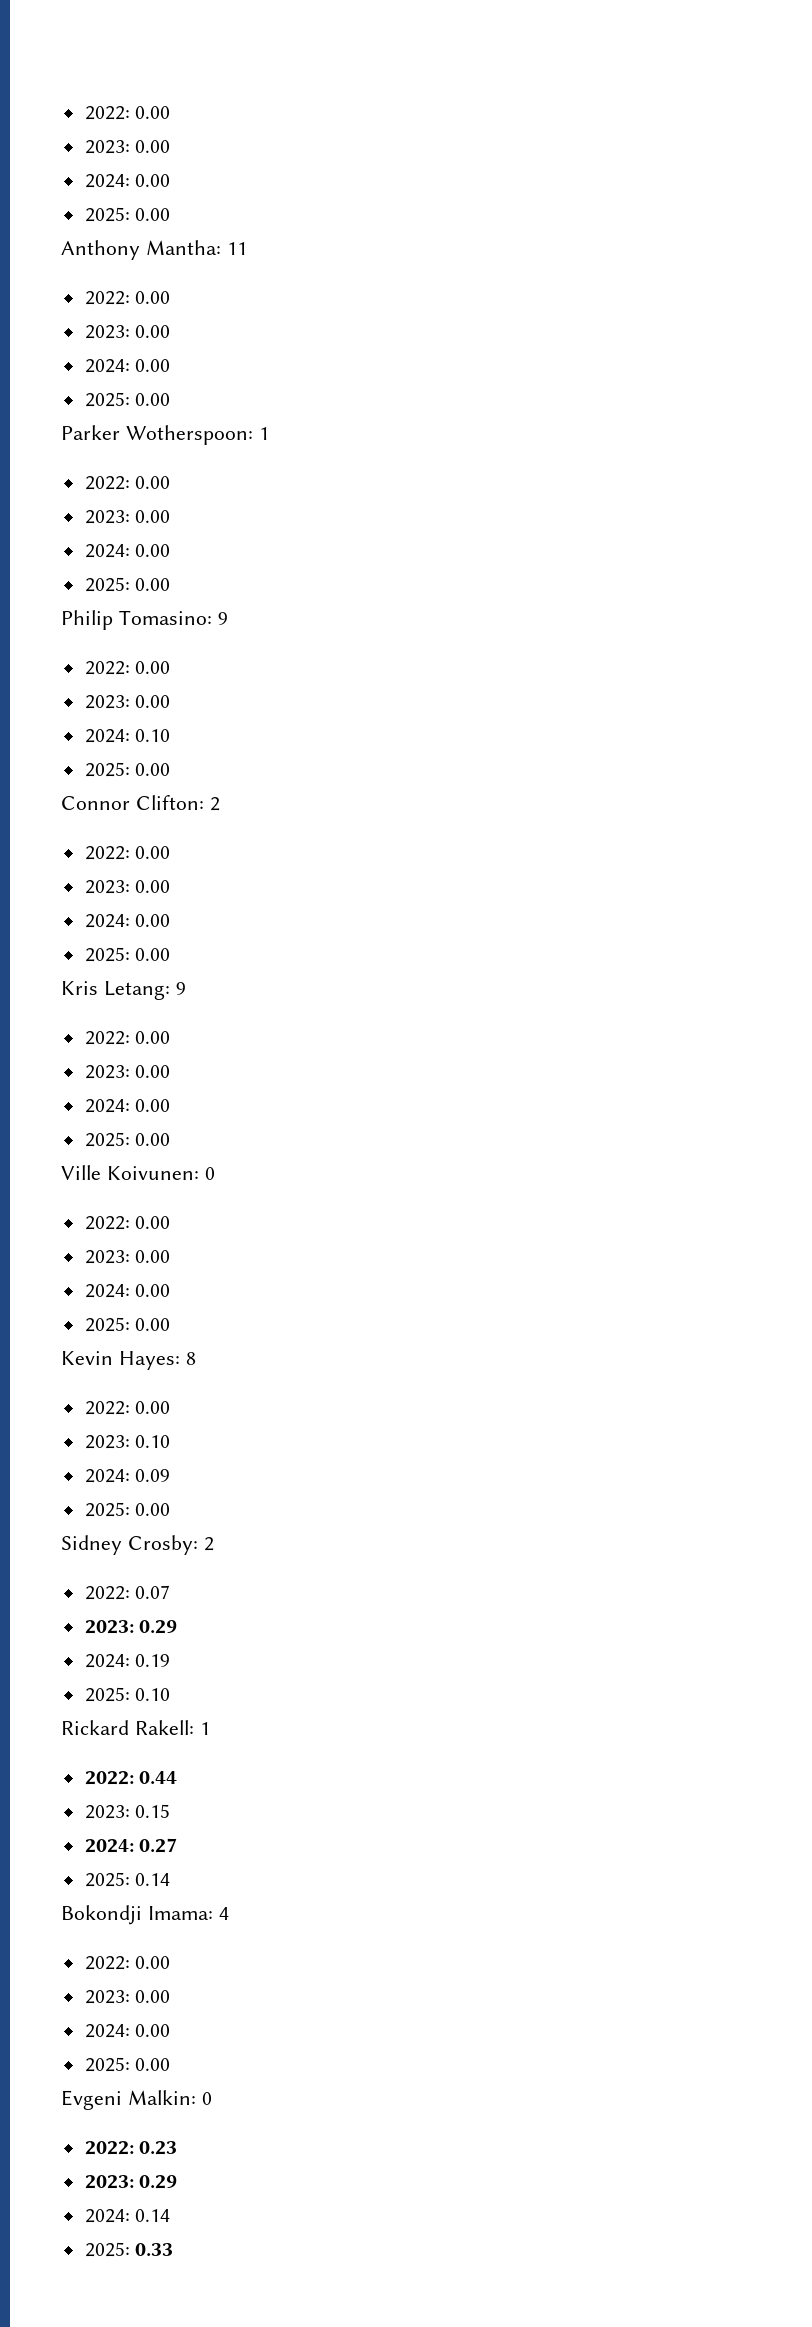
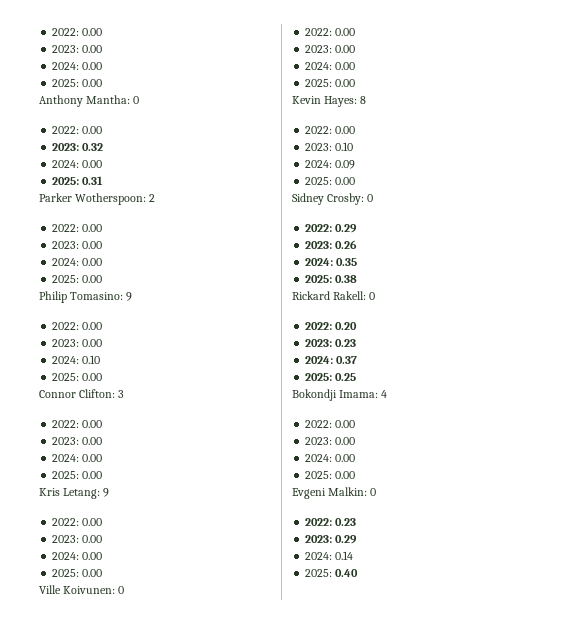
- Anthony Mantha: 11
+ Anthony Mantha: 0
  2022: 0.00
- 2023: 0.00
+ 2023: 0.32
  2024: 0.00
- 2025: 0.00
+ 2025: 0.31
- Parker Wotherspoon: 1
+ Parker Wotherspoon: 2
- Connor Clifton: 2
+ Connor Clifton: 3
- Sidney Crosby: 2
- 2022: 0.07
- 2023: 0.29
- 2024: 0.19
- 2025: 0.10
+ Sidney Crosby: 0
+ 2022: 0.29
+ 2023: 0.26
+ 2024: 0.35
+ 2025: 0.38
- Rickard Rakell: 1
- 2022: 0.44
- 2023: 0.15
- 2024: 0.27
- 2025: 0.14
+ Rickard Rakell: 0
+ 2022: 0.20
+ 2023: 0.23
+ 2024: 0.37
+ 2025: 0.25
- 2025: 0.33
+ 2025: 0.40

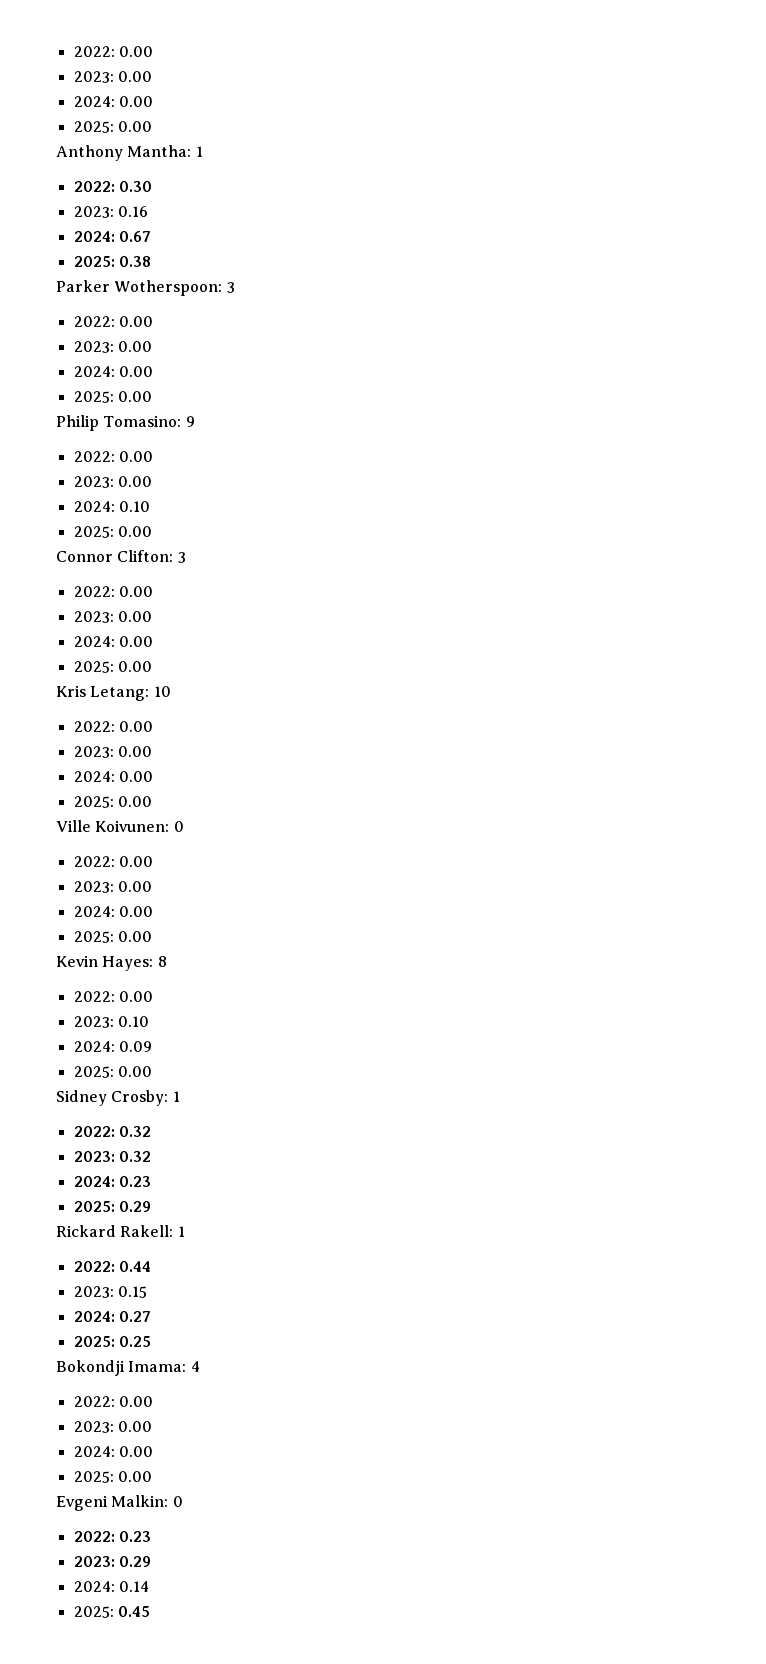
- Anthony Mantha: 0
- 2022: 0.00
- 2023: 0.32
- 2024: 0.00
- 2025: 0.31
+ Anthony Mantha: 1
+ 2022: 0.30
+ 2023: 0.16
+ 2024: 0.67
+ 2025: 0.38
- Parker Wotherspoon: 2
+ Parker Wotherspoon: 3
- Kris Letang: 9
+ Kris Letang: 10
- Sidney Crosby: 0
- 2022: 0.29
- 2023: 0.26
- 2024: 0.35
- 2025: 0.38
+ Sidney Crosby: 1
+ 2022: 0.32
+ 2023: 0.32
+ 2024: 0.23
+ 2025: 0.29
- Rickard Rakell: 0
- 2022: 0.20
- 2023: 0.23
- 2024: 0.37
+ Rickard Rakell: 1
+ 2022: 0.44
+ 2023: 0.15
+ 2024: 0.27
- 2025: 0.40
+ 2025: 0.45

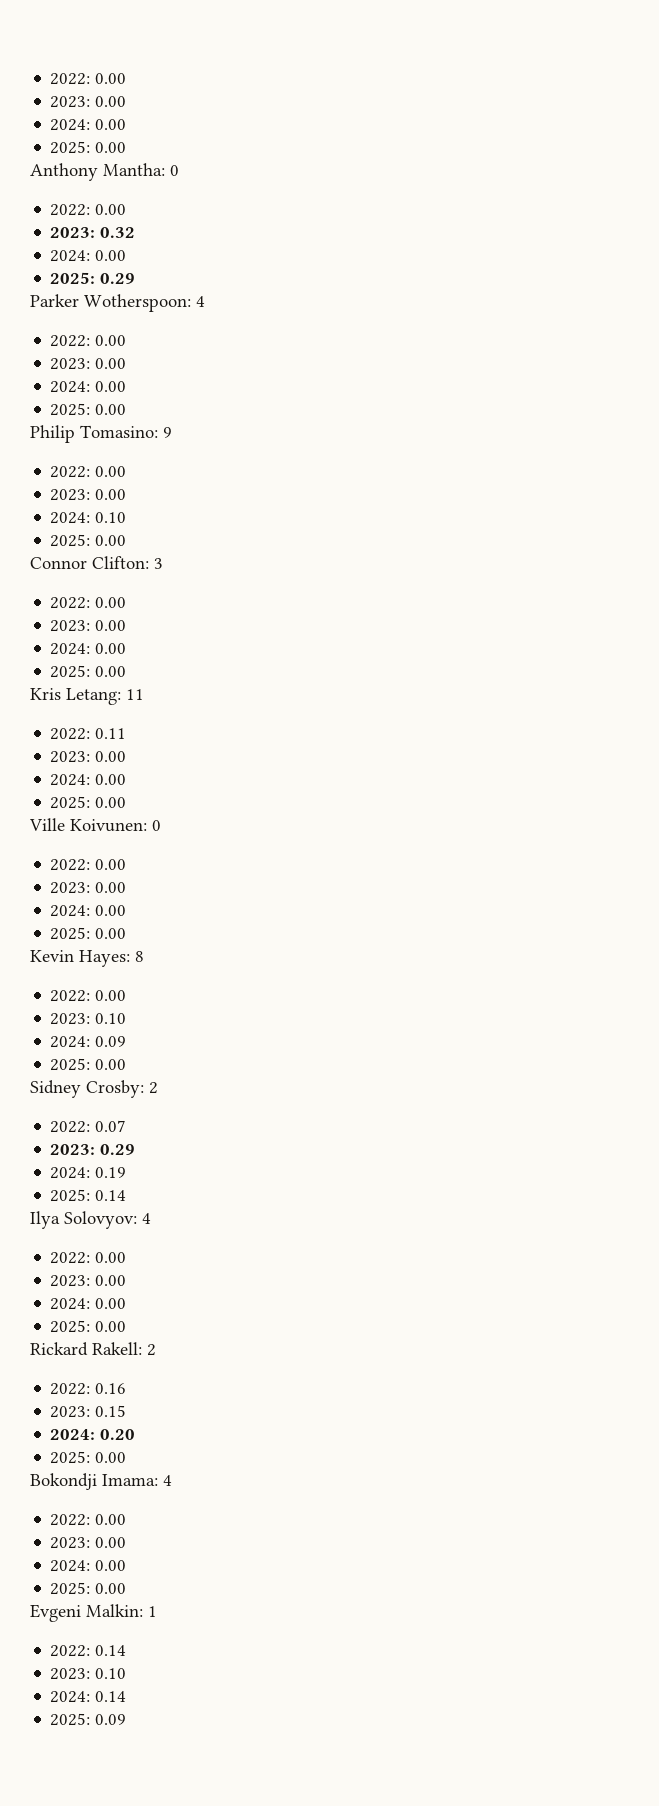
- Anthony Mantha: 1
- 2022: 0.30
- 2023: 0.16
- 2024: 0.67
- 2025: 0.38
+ Anthony Mantha: 0
+ 2022: 0.00
+ 2023: 0.32
+ 2024: 0.00
+ 2025: 0.29
- Parker Wotherspoon: 3
+ Parker Wotherspoon: 4
- Kris Letang: 10
- 2022: 0.00
+ Kris Letang: 11
+ 2022: 0.11
- Sidney Crosby: 1
- 2022: 0.32
- 2023: 0.32
- 2024: 0.23
- 2025: 0.29
+ Sidney Crosby: 2
+ 2022: 0.07
+ 2023: 0.29
+ 2024: 0.19
+ 2025: 0.14
+ Ilya Solovyov: 4
+ 2022: 0.00
+ 2023: 0.00
+ 2024: 0.00
+ 2025: 0.00
- Rickard Rakell: 1
- 2022: 0.44
+ Rickard Rakell: 2
+ 2022: 0.16
- 2024: 0.27
- 2025: 0.25
+ 2024: 0.20
+ 2025: 0.00
- Evgeni Malkin: 0
- 2022: 0.23
- 2023: 0.29
+ Evgeni Malkin: 1
+ 2022: 0.14
+ 2023: 0.10
- 2025: 0.45
+ 2025: 0.09

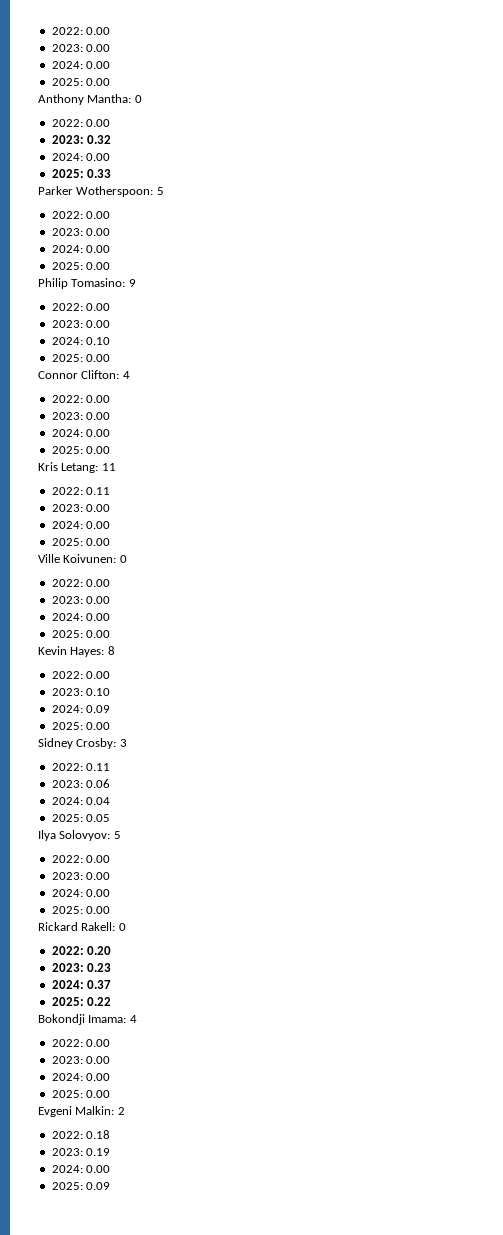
- 2025: 0.29
+ 2025: 0.33
- Parker Wotherspoon: 4
+ Parker Wotherspoon: 5
- Connor Clifton: 3
+ Connor Clifton: 4
- Sidney Crosby: 2
- 2022: 0.07
- 2023: 0.29
- 2024: 0.19
- 2025: 0.14
+ Sidney Crosby: 3
+ 2022: 0.11
+ 2023: 0.06
+ 2024: 0.04
+ 2025: 0.05
- Ilya Solovyov: 4
+ Ilya Solovyov: 5
- Rickard Rakell: 2
- 2022: 0.16
- 2023: 0.15
- 2024: 0.20
- 2025: 0.00
+ Rickard Rakell: 0
+ 2022: 0.20
+ 2023: 0.23
+ 2024: 0.37
+ 2025: 0.22
- Evgeni Malkin: 1
- 2022: 0.14
- 2023: 0.10
- 2024: 0.14
+ Evgeni Malkin: 2
+ 2022: 0.18
+ 2023: 0.19
+ 2024: 0.00

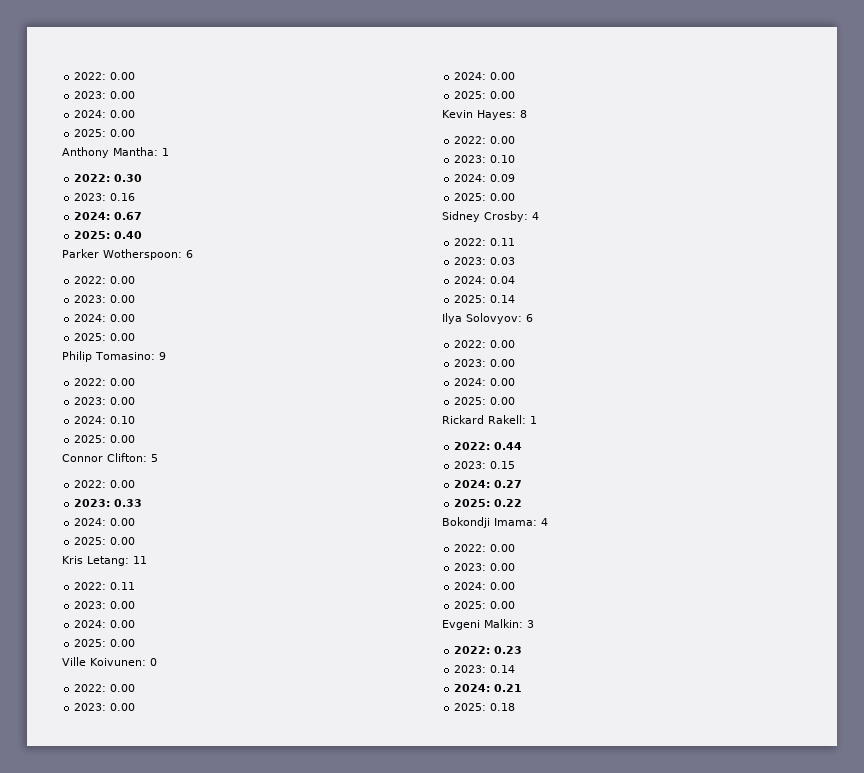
- Anthony Mantha: 0
- 2022: 0.00
- 2023: 0.32
- 2024: 0.00
- 2025: 0.33
+ Anthony Mantha: 1
+ 2022: 0.30
+ 2023: 0.16
+ 2024: 0.67
+ 2025: 0.40
- Parker Wotherspoon: 5
+ Parker Wotherspoon: 6
- Connor Clifton: 4
+ Connor Clifton: 5
  2022: 0.00
- 2023: 0.00
+ 2023: 0.33
- Sidney Crosby: 3
+ Sidney Crosby: 4
  2022: 0.11
- 2023: 0.06
+ 2023: 0.03
- 2025: 0.05
+ 2025: 0.14
- Ilya Solovyov: 5
+ Ilya Solovyov: 6
- Rickard Rakell: 0
- 2022: 0.20
- 2023: 0.23
- 2024: 0.37
+ Rickard Rakell: 1
+ 2022: 0.44
+ 2023: 0.15
+ 2024: 0.27
- Evgeni Malkin: 2
- 2022: 0.18
- 2023: 0.19
- 2024: 0.00
- 2025: 0.09
+ Evgeni Malkin: 3
+ 2022: 0.23
+ 2023: 0.14
+ 2024: 0.21
+ 2025: 0.18

